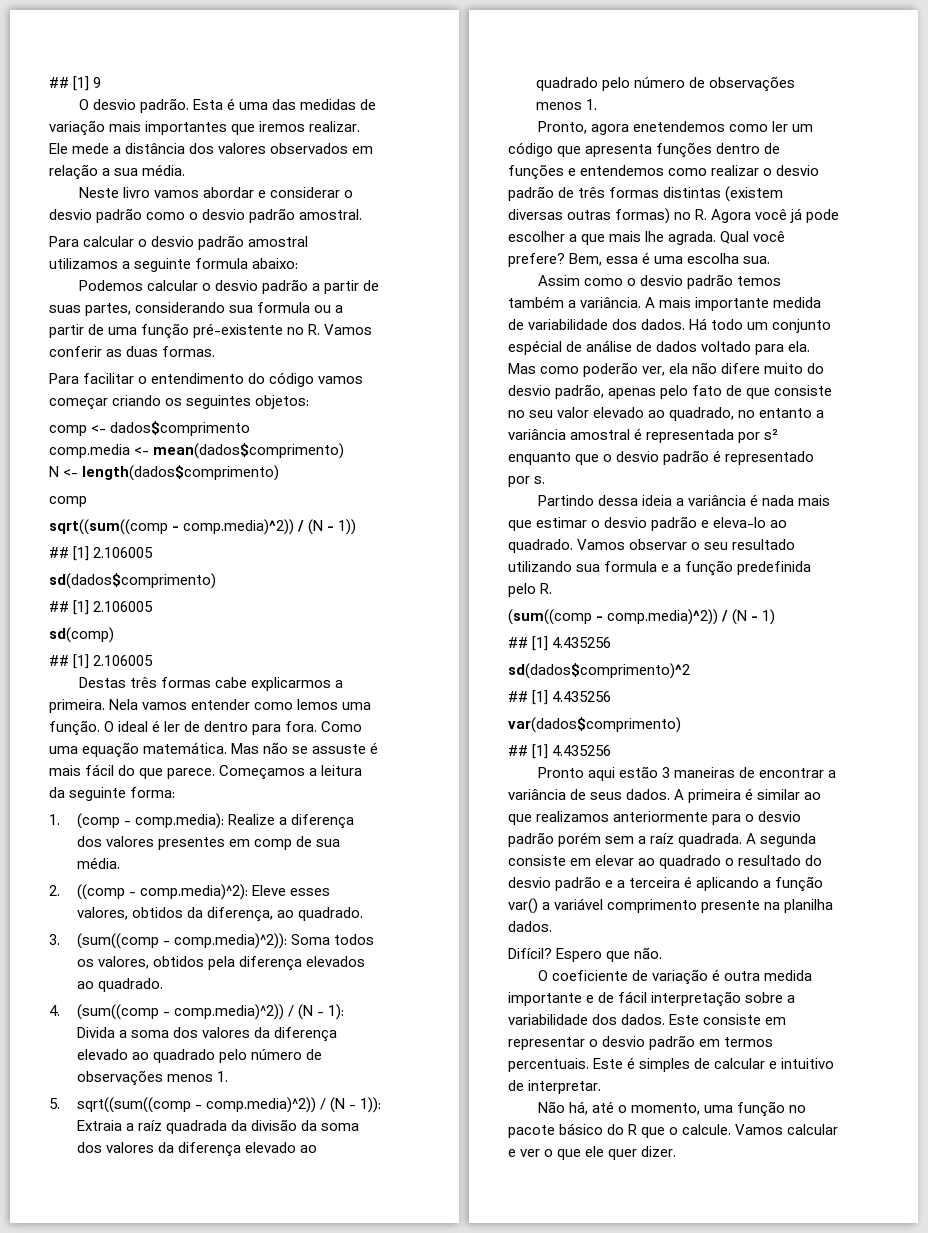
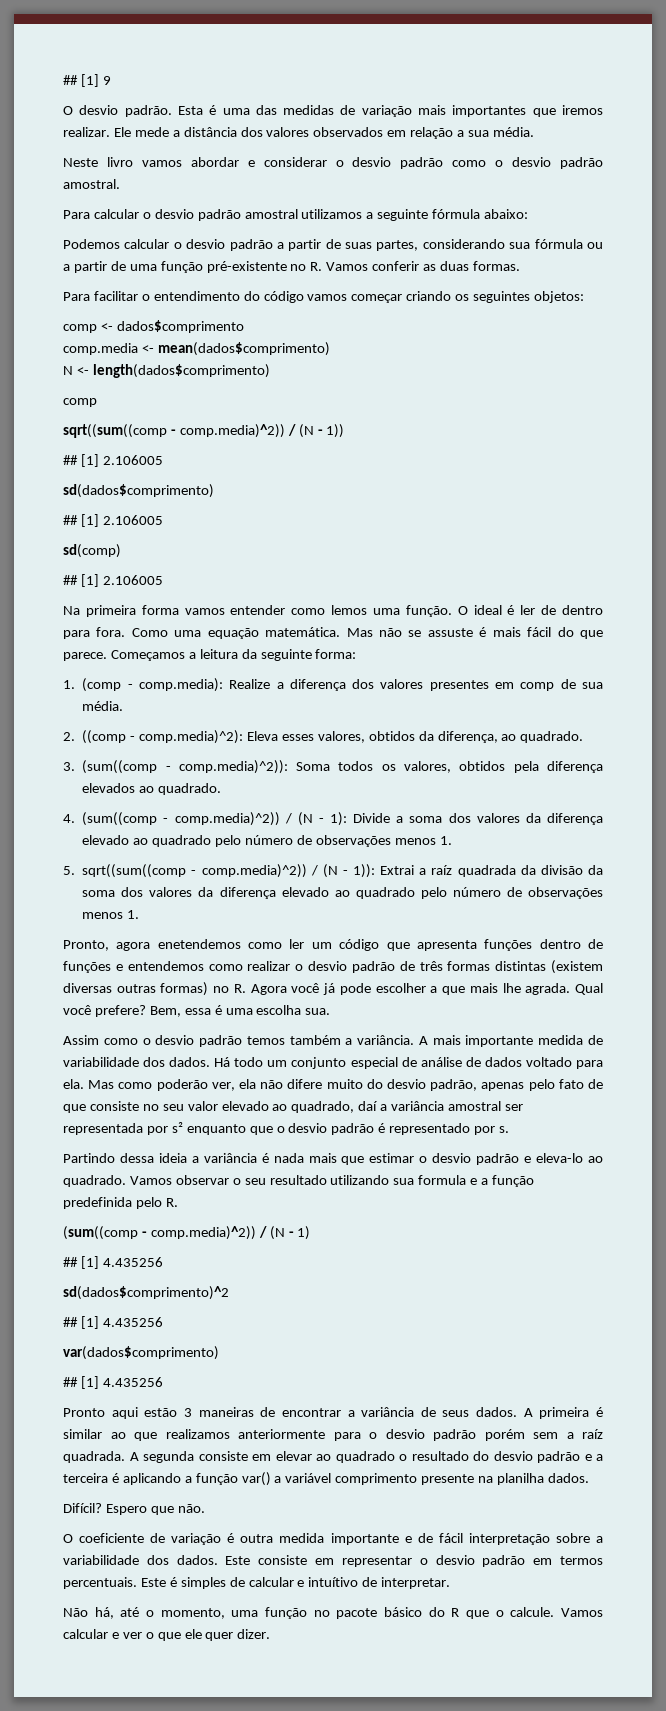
- Para calcular o desvio padrão amostral utilizamos a seguinte formula abaixo:
+ Para calcular o desvio padrão amostral utilizamos a seguinte fórmula abaixo:
- Podemos calcular o desvio padrão a partir de suas partes, considerando sua formula ou a partir de uma função pré-existente no R. Vamos conferir as duas formas.
+ Podemos calcular o desvio padrão a partir de suas partes, considerando sua fórmula ou a partir de uma função pré-existente no R. Vamos conferir as duas formas.
- Destas três formas cabe explicarmos a primeira. Nela vamos entender como lemos uma função.
+ Na primeira forma vamos entender como lemos uma função.
- 2. ((comp - comp.media)^2): Eleve esses valores, obtidos da diferença, ao quadrado.
+ 2. ((comp - comp.media)^2): Eleva esses valores, obtidos da diferença, ao quadrado.
- 4. (sum((comp - comp.media)^2)) / (N - 1): Divida a soma dos valores da diferença elevado ao quadrado pelo número de observações menos 1.
+ 4. (sum((comp - comp.media)^2)) / (N - 1): Divide a soma dos valores da diferença elevado ao quadrado pelo número de observações menos 1.
- 5. sqrt((sum((comp - comp.media)^2)) / (N - 1)): Extraia a raíz quadrada da divisão da soma dos valores da diferença elevado ao quadrado pelo número de observações menos 1.
+ 5. sqrt((sum((comp - comp.media)^2)) / (N - 1)): Extrai a raíz quadrada da divisão da soma dos valores da diferença elevado ao quadrado pelo número de observações menos 1.
- Há todo um conjunto espécial de análise de dados voltado para ela.
+ Há todo um conjunto especial de análise de dados voltado para ela.
- Mas como poderão ver, ela não difere muito do desvio padrão, apenas pelo fato de que consiste no seu valor elevado ao quadrado, no entanto a variância amostral é representada por s² enquanto que o desvio padrão é representado por s.
+ Mas como poderão ver, ela não difere muito do desvio padrão, apenas pelo fato de que consiste no seu valor elevado ao quadrado, daí a variância amostral ser representada por s² enquanto que o desvio padrão é representado por s.
- Este é simples de calcular e intuitivo de interpretar.
+ Este é simples de calcular e intuítivo de interpretar.

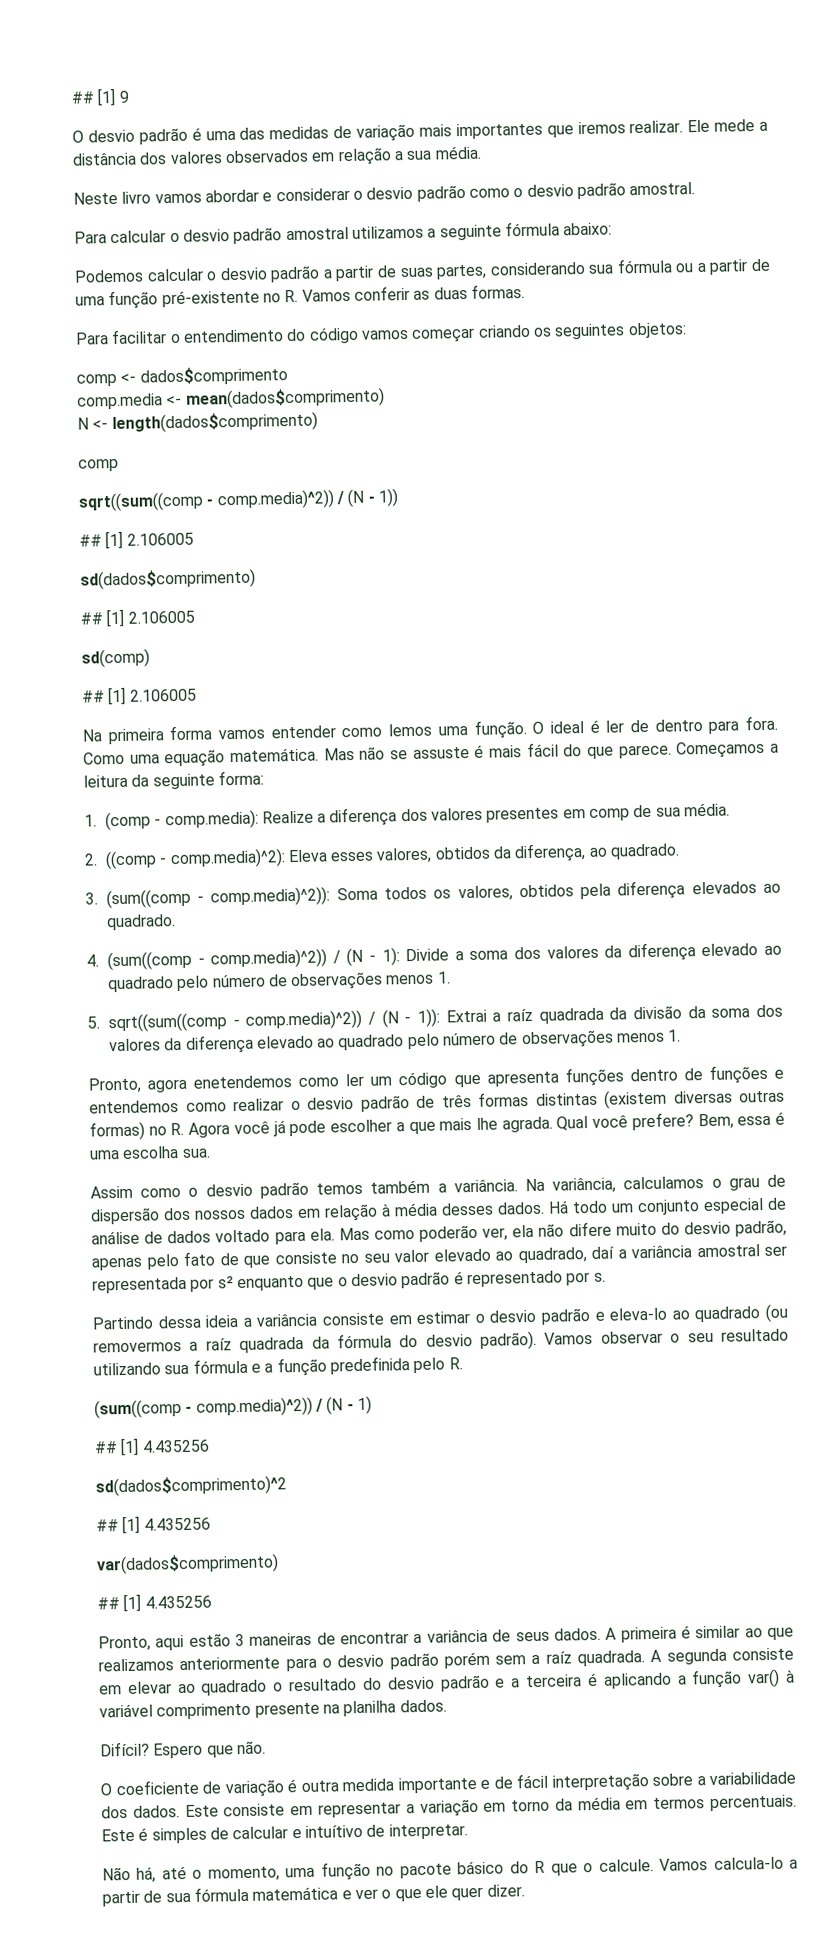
- O desvio padrão. Esta é uma das medidas de variação mais importantes que iremos realizar.
+ O desvio padrão é uma das medidas de variação mais importantes que iremos realizar.
- A mais importante medida de variabilidade dos dados.
+ Na variância, calculamos o grau de dispersão dos nossos dados em relação à média desses dados.
- Partindo dessa ideia a variância é nada mais que estimar o desvio padrão e eleva-lo ao quadrado.
+ Partindo dessa ideia a variância consiste em estimar o desvio padrão e eleva-lo ao quadrado (ou removermos a raíz quadrada da fórmula do desvio padrão).
- Vamos observar o seu resultado utilizando sua formula e a função predefinida pelo R.
+ Vamos observar o seu resultado utilizando sua fórmula e a função predefinida pelo R.
- Pronto aqui estão 3 maneiras de encontrar a variância de seus dados.
+ Pronto, aqui estão 3 maneiras de encontrar a variância de seus dados.
- A segunda consiste em elevar ao quadrado o resultado do desvio padrão e a terceira é aplicando a função var() a variável comprimento presente na planilha dados.
+ A segunda consiste em elevar ao quadrado o resultado do desvio padrão e a terceira é aplicando a função var() à variável comprimento presente na planilha dados.
- Este consiste em representar o desvio padrão em termos percentuais.
+ Este consiste em representar a variação em torno da média em termos percentuais.
- Vamos calcular e ver o que ele quer dizer.
+ Vamos calcula-lo a partir de sua fórmula matemática e ver o que ele quer dizer.

